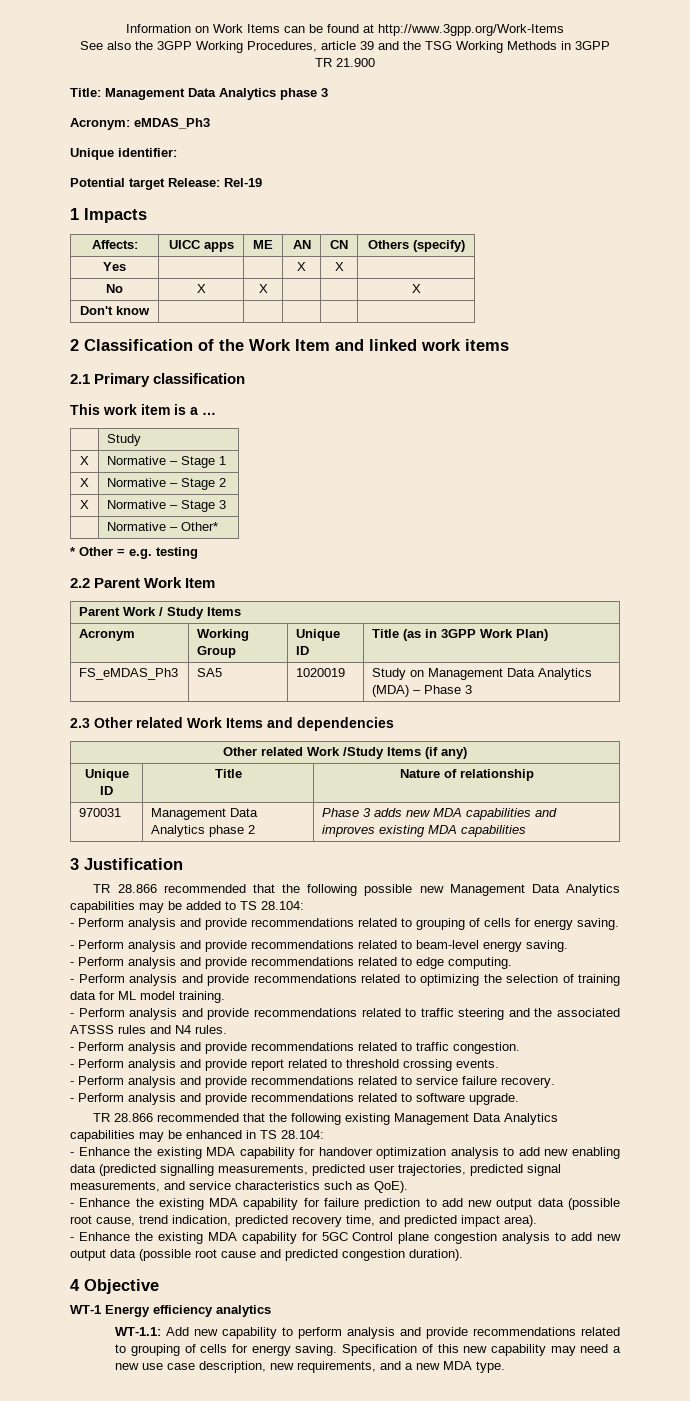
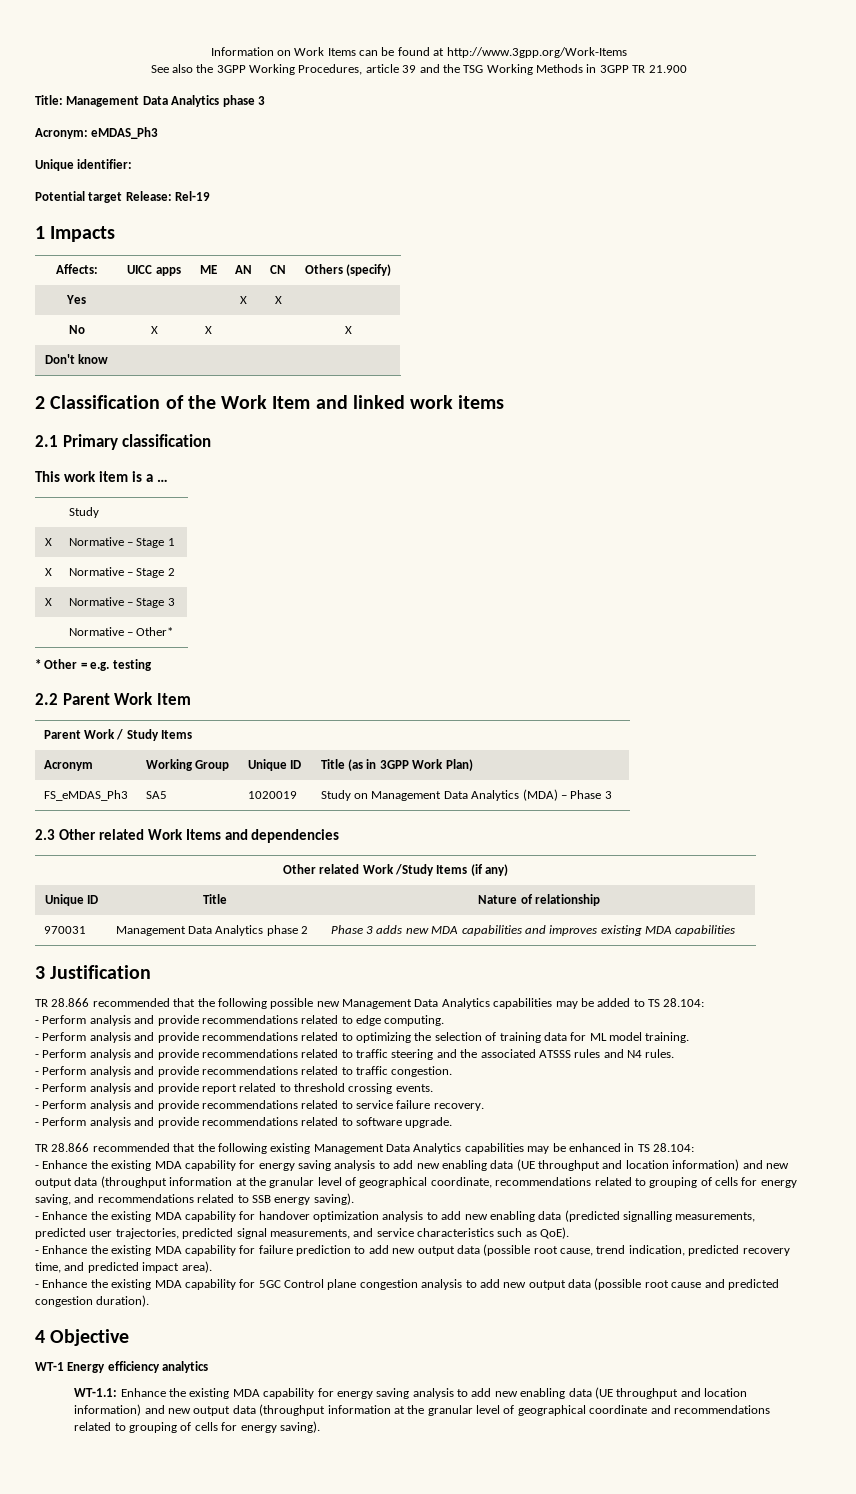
- - Perform analysis and provide recommendations related to grouping of cells for energy saving.
- - Perform analysis and provide recommendations related to beam-level energy saving.
+ - Enhance the existing MDA capability for energy saving analysis to add new enabling data (UE throughput and location information) and new output data (throughput information at the granular level of geographical coordinate, recommendations related to grouping of cells for energy saving, and recommendations related to SSB energy saving).
- WT-1.1: Add new capability to perform analysis and provide recommendations related to grouping of cells for energy saving. Specification of this new capability may need a new use case description, new requirements, and a new MDA type.
+ WT-1.1: Enhance the existing MDA capability for energy saving analysis to add new enabling data (UE throughput and location information) and new output data (throughput information at the granular level of geographical coordinate and recommendations related to grouping of cells for energy saving).

